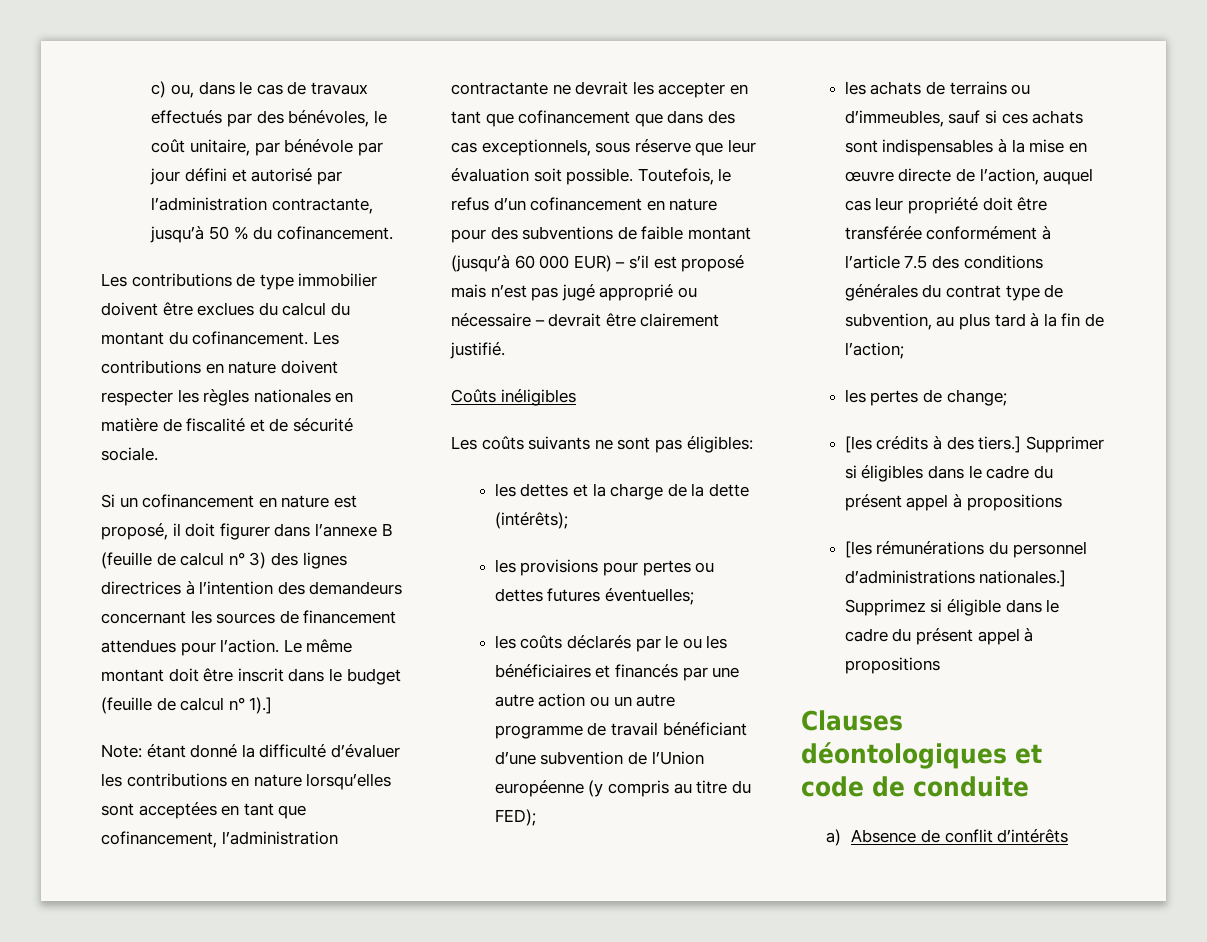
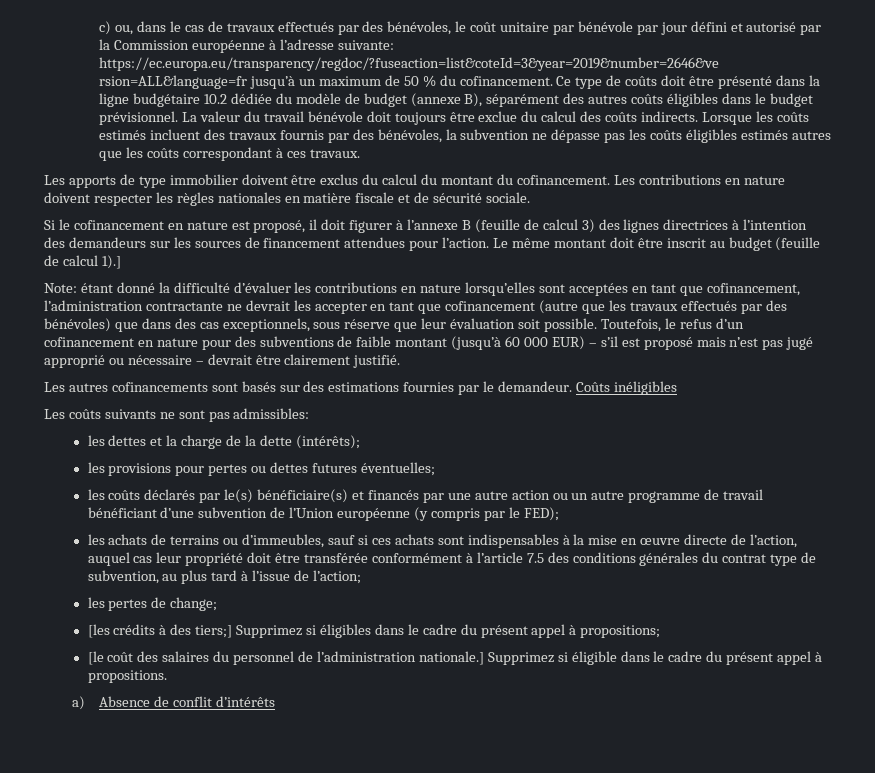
- c) ou, dans le cas de travaux effectués par des bénévoles, le coût unitaire, par bénévole par jour défini et autorisé par l’administration contractante, jusqu’à 50 % du cofinancement.
- Les contributions de type immobilier doivent être exclues du calcul du montant du cofinancement.
+ c) ou, dans le cas de travaux effectués par des bénévoles, le coût unitaire par bénévole par jour défini et autorisé par la Commission européenne à l’adresse suivante: https://ec.europa.eu/transparency/regdoc/?fuseaction=list&coteId=3&year=2019&number=2646&ve rsion=ALL&language=fr jusqu’à un maximum de 50 % du cofinancement. Ce type de coûts doit être présenté dans la ligne budgétaire 10.2 dédiée du modèle de budget (annexe B), séparément des autres coûts éligibles dans le budget prévisionnel. La valeur du travail bénévole doit toujours être exclue du calcul des coûts indirects. Lorsque les coûts estimés incluent des travaux fournis par des bénévoles, la subvention ne dépasse pas les coûts éligibles estimés autres que les coûts correspondant à ces travaux.
+ Les apports de type immobilier doivent être exclus du calcul du montant du cofinancement.
- Les contributions en nature doivent respecter les règles nationales en matière de fiscalité et de sécurité sociale.
+ Les contributions en nature doivent respecter les règles nationales en matière fiscale et de sécurité sociale.
- Si un cofinancement en nature est proposé, il doit figurer dans l’annexe B (feuille de calcul n° 3) des lignes directrices à l’intention des demandeurs concernant les sources de financement attendues pour l’action.
+ Si le cofinancement en nature est proposé, il doit figurer à l’annexe B (feuille de calcul 3) des lignes directrices à l’intention des demandeurs sur les sources de financement attendues pour l’action.
- Le même montant doit être inscrit dans le budget (feuille de calcul n° 1).]
+ Le même montant doit être inscrit au budget (feuille de calcul 1).]
- Note: étant donné la difficulté d’évaluer les contributions en nature lorsqu’elles sont acceptées en tant que cofinancement, l’administration contractante ne devrait les accepter en tant que cofinancement que dans des cas exceptionnels, sous réserve que leur évaluation soit possible.
+ Note: étant donné la difficulté d’évaluer les contributions en nature lorsqu’elles sont acceptées en tant que cofinancement, l’administration contractante ne devrait les accepter en tant que cofinancement (autre que les travaux effectués par des bénévoles) que dans des cas exceptionnels, sous réserve que leur évaluation soit possible.
+ Les autres cofinancements sont basés sur des estimations fournies par le demandeur.
- Les coûts suivants ne sont pas éligibles:
+ Les coûts suivants ne sont pas admissibles:
- les coûts déclarés par le ou les bénéficiaires et financés par une autre action ou un autre programme de travail bénéficiant d’une subvention de l’Union européenne (y compris au titre du FED);
+ les coûts déclarés par le(s) bénéficiaire(s) et financés par une autre action ou un autre programme de travail bénéficiant d’une subvention de l’Union européenne (y compris par le FED);
- les achats de terrains ou d’immeubles, sauf si ces achats sont indispensables à la mise en œuvre directe de l’action, auquel cas leur propriété doit être transférée conformément à l’article 7.5 des conditions générales du contrat type de subvention, au plus tard à la fin de l’action;
+ les achats de terrains ou d’immeubles, sauf si ces achats sont indispensables à la mise en œuvre directe de l’action, auquel cas leur propriété doit être transférée conformément à l’article 7.5 des conditions générales du contrat type de subvention, au plus tard à l’issue de l’action;
- [les crédits à des tiers.] Supprimer si éligibles dans le cadre du présent appel à propositions
- [les rémunérations du personnel d’administrations nationales.]
+ [les crédits à des tiers;] Supprimez si éligibles dans le cadre du présent appel à propositions;
+ [le coût des salaires du personnel de l’administration nationale.]
- Supprimez si éligible dans le cadre du présent appel à propositions
- Clauses déontologiques et code de conduite
+ Supprimez si éligible dans le cadre du présent appel à propositions.

